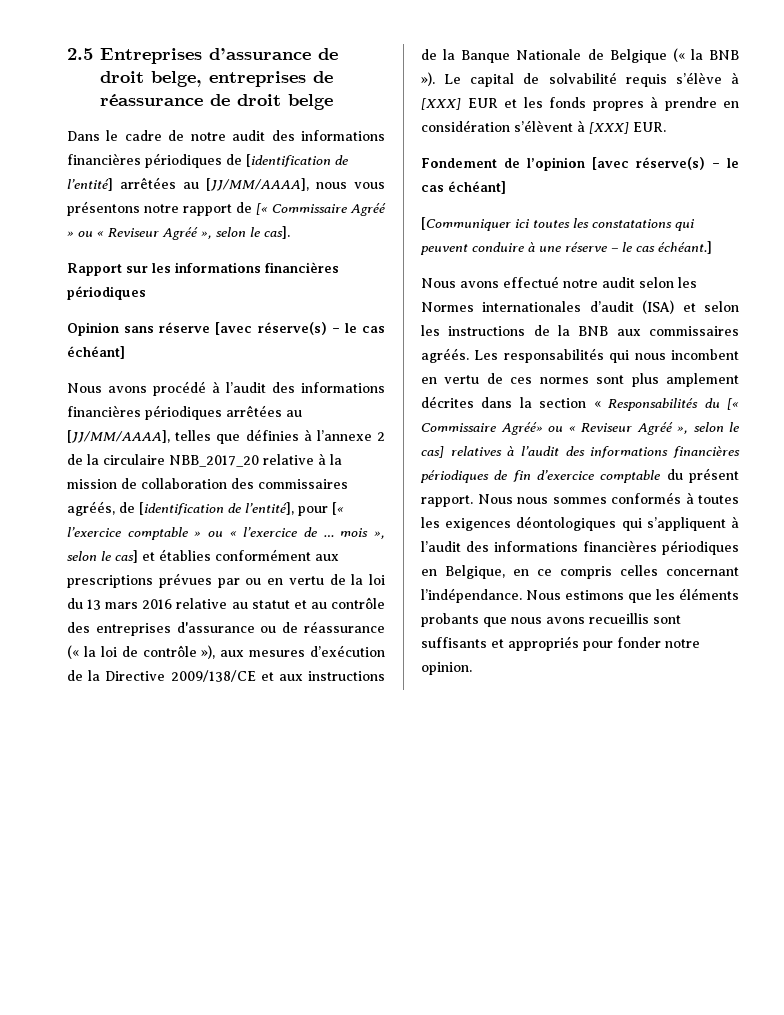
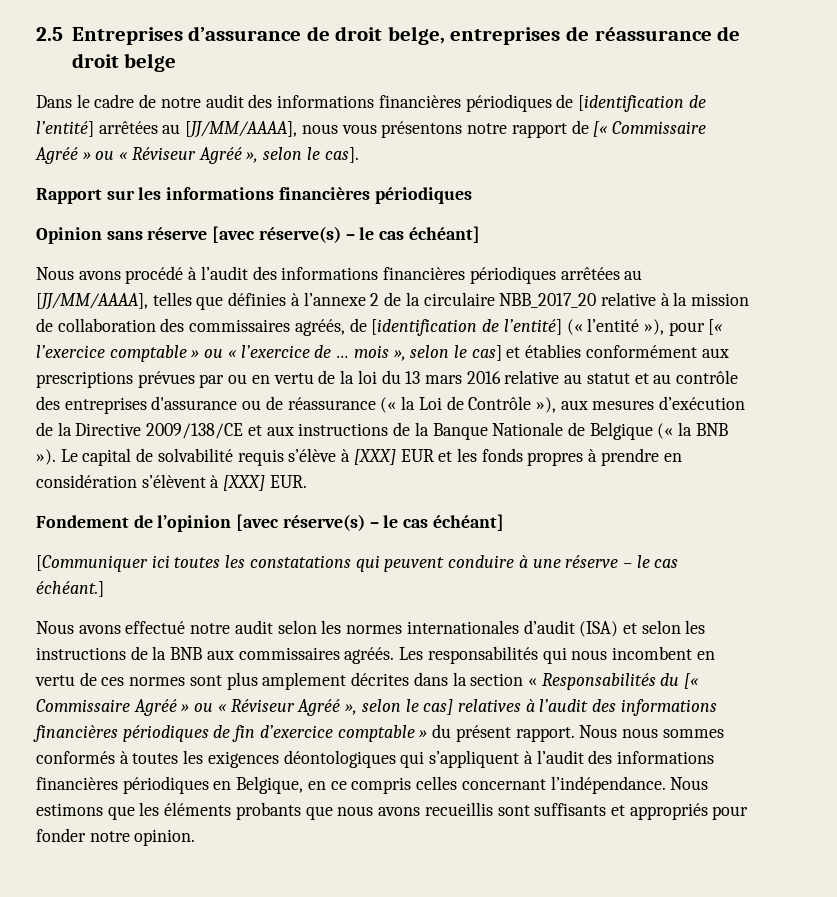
- Dans le cadre de notre audit des informations financières périodiques de [identification de l’entité] arrêtées au [JJ/MM/AAAA], nous vous présentons notre rapport de [« Commissaire Agréé » ou « Reviseur Agréé », selon le cas].
+ Dans le cadre de notre audit des informations financières périodiques de [identification de l’entité] arrêtées au [JJ/MM/AAAA], nous vous présentons notre rapport de [« Commissaire Agréé » ou « Réviseur Agréé », selon le cas].
- Nous avons procédé à l’audit des informations financières périodiques arrêtées au [JJ/MM/AAAA], telles que définies à l’annexe 2 de la circulaire NBB_2017_20 relative à la mission de collaboration des commissaires agréés, de [identification de l’entité], pour [« l’exercice comptable » ou « l’exercice de … mois », selon le cas] et établies conformément aux prescriptions prévues par ou en vertu de la loi du 13 mars 2016 relative au statut et au contrôle des entreprises d'assurance ou de réassurance (« la loi de contrôle »), aux mesures d’exécution de la Directive 2009/138/CE et aux instructions de la Banque Nationale de Belgique (« la BNB »).
+ Nous avons procédé à l’audit des informations financières périodiques arrêtées au [JJ/MM/AAAA], telles que définies à l’annexe 2 de la circulaire NBB_2017_20 relative à la mission de collaboration des commissaires agréés, de [identification de l’entité] (« l’entité »), pour [« l’exercice comptable » ou « l’exercice de … mois », selon le cas] et établies conformément aux prescriptions prévues par ou en vertu de la loi du 13 mars 2016 relative au statut et au contrôle des entreprises d'assurance ou de réassurance (« la Loi de Contrôle »), aux mesures d’exécution de la Directive 2009/138/CE et aux instructions de la Banque Nationale de Belgique (« la BNB »).
- Nous avons effectué notre audit selon les Normes internationales d’audit (ISA) et selon les instructions de la BNB aux commissaires agréés.
+ Nous avons effectué notre audit selon les normes internationales d’audit (ISA) et selon les instructions de la BNB aux commissaires agréés.
- Les responsabilités qui nous incombent en vertu de ces normes sont plus amplement décrites dans la section « Responsabilités du [« Commissaire Agréé» ou « Reviseur Agréé », selon le cas] relatives à l’audit des informations financières périodiques de fin d’exercice comptable du présent rapport.
+ Les responsabilités qui nous incombent en vertu de ces normes sont plus amplement décrites dans la section « Responsabilités du [« Commissaire Agréé » ou « Réviseur Agréé », selon le cas] relatives à l’audit des informations financières périodiques de fin d’exercice comptable » du présent rapport.

